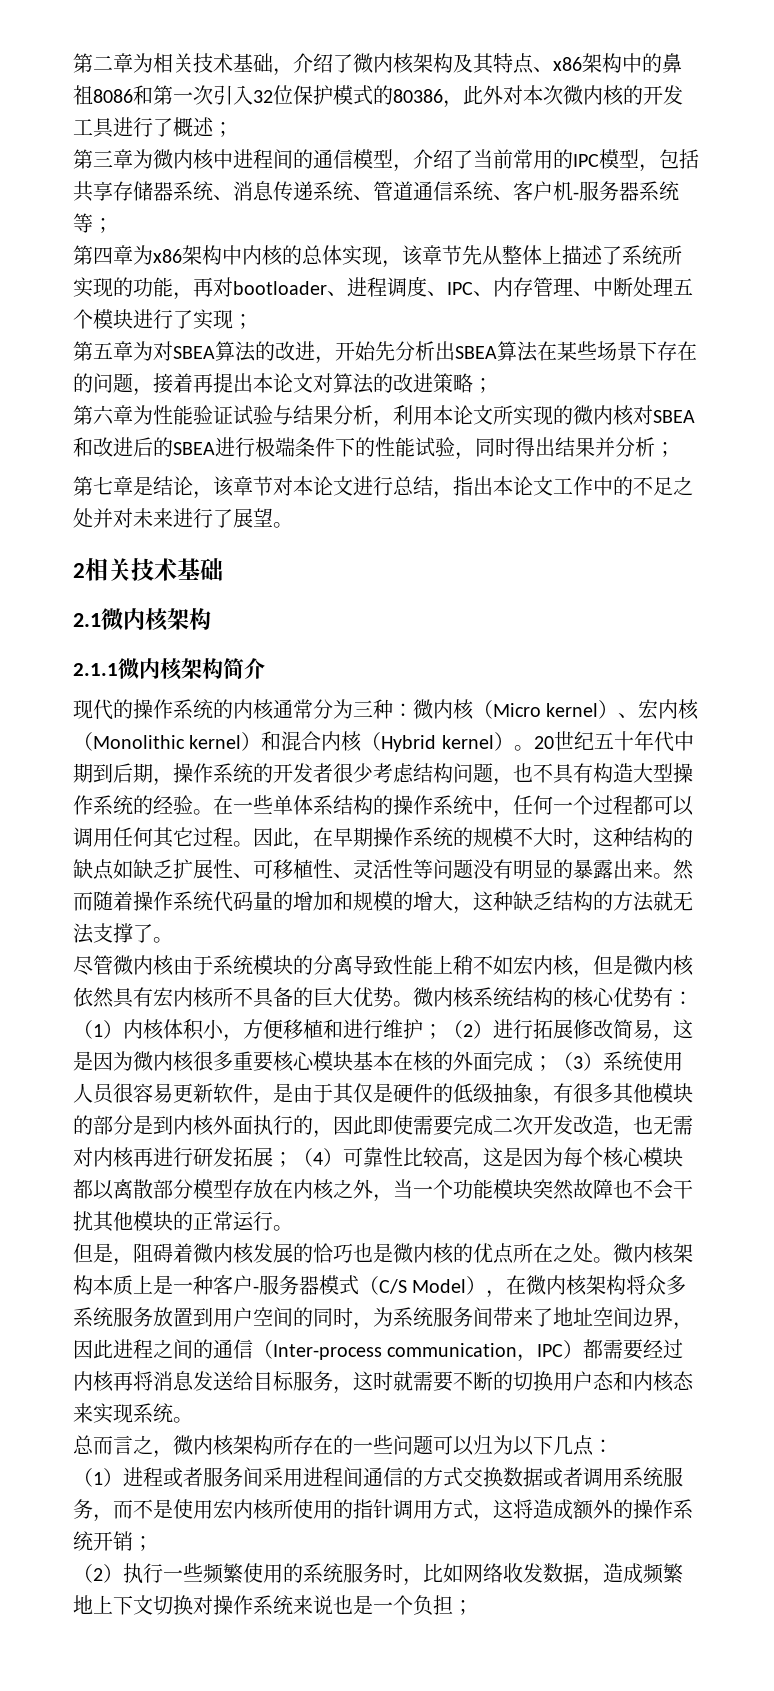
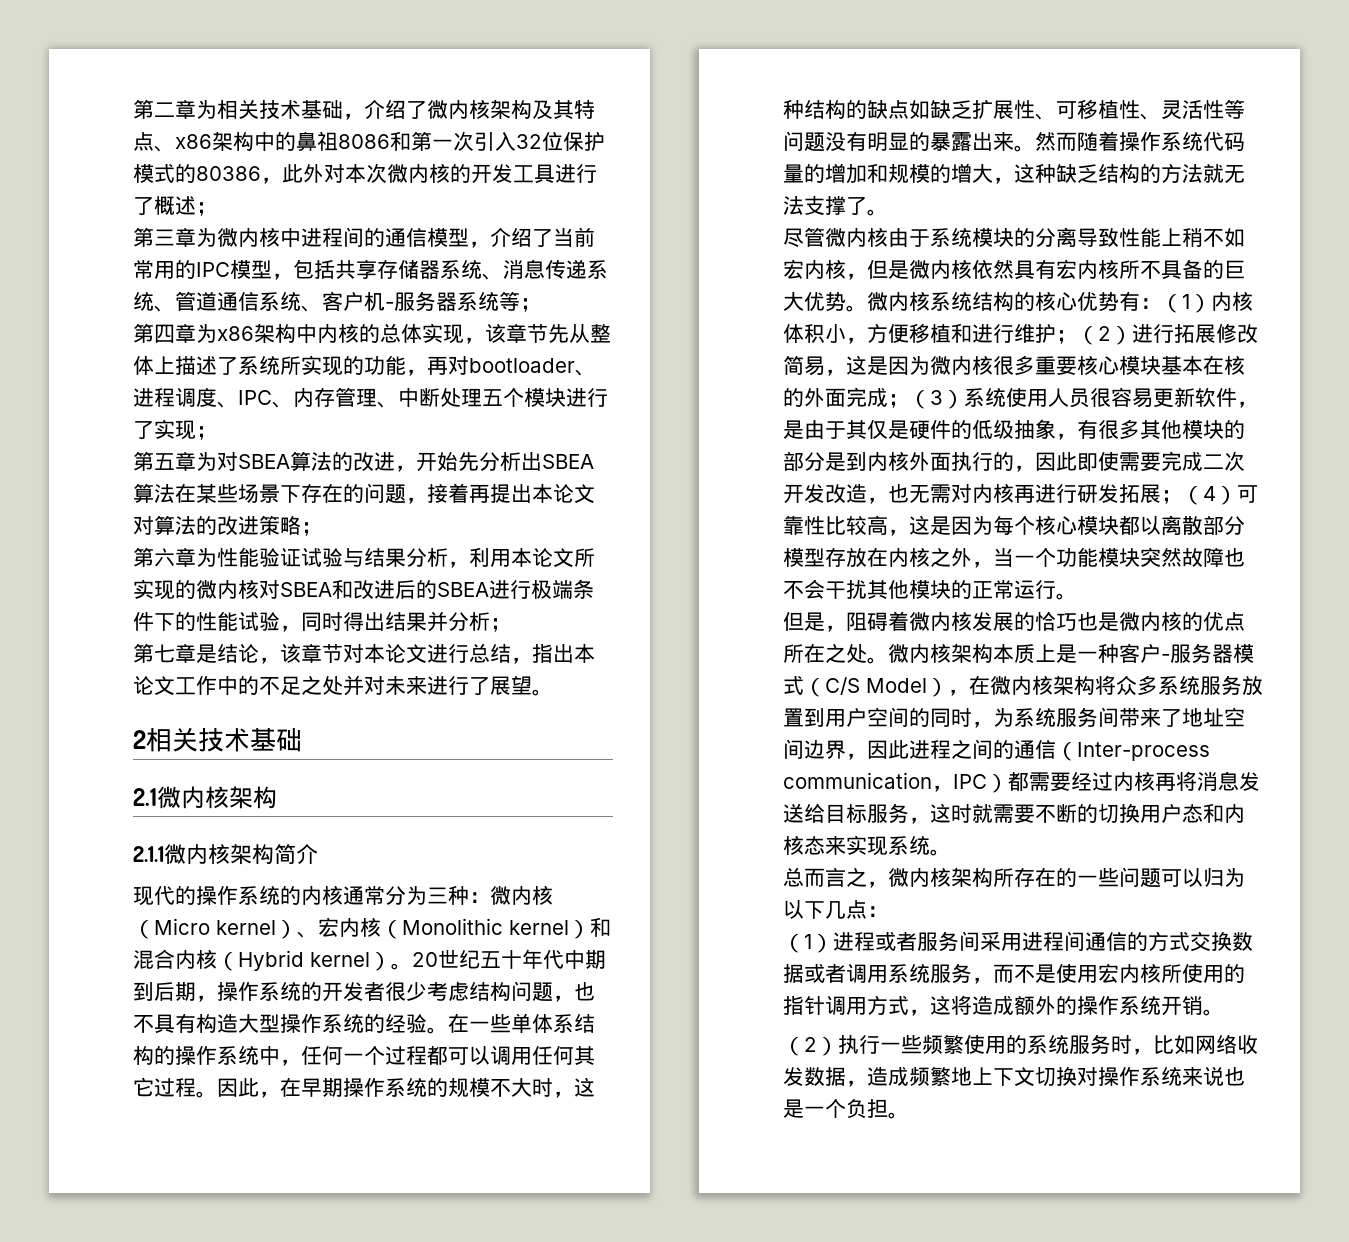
- （1）进程或者服务间采用进程间通信的方式交换数据或者调用系统服务，而不是使用宏内核所使用的指针调用方式，这将造成额外的操作系统开销；
+ （1）进程或者服务间采用进程间通信的方式交换数据或者调用系统服务，而不是使用宏内核所使用的指针调用方式，这将造成额外的操作系统开销。
- （2）执行一些频繁使用的系统服务时，比如网络收发数据，造成频繁地上下文切换对操作系统来说也是一个负担；
+ （2）执行一些频繁使用的系统服务时，比如网络收发数据，造成频繁地上下文切换对操作系统来说也是一个负担。

